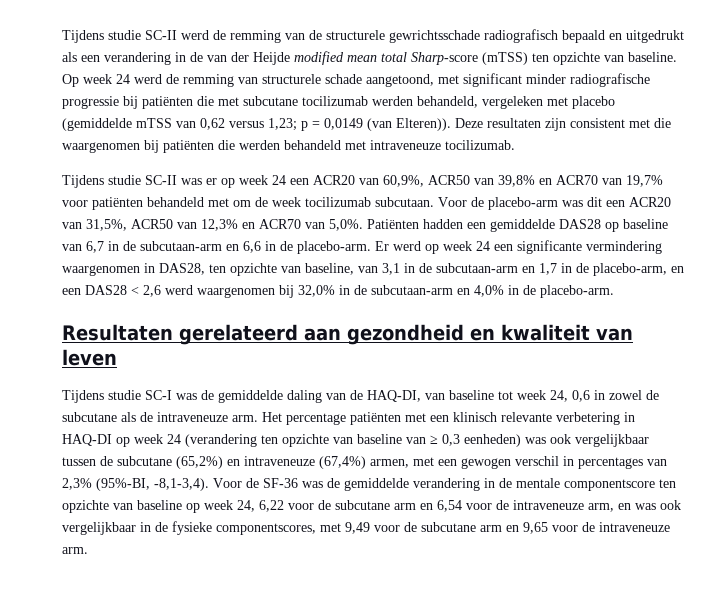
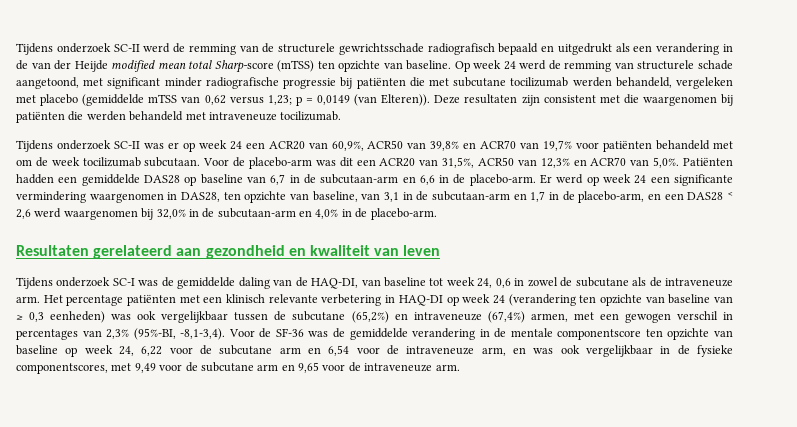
- Tijdens studie SC-II werd de remming van de structurele gewrichtsschade radiografisch bepaald en uitgedrukt als een verandering in de van der Heijde modified mean total Sharp-score (mTSS) ten opzichte van baseline.
+ Tijdens onderzoek SC-II werd de remming van de structurele gewrichtsschade radiografisch bepaald en uitgedrukt als een verandering in de van der Heijde modified mean total Sharp-score (mTSS) ten opzichte van baseline.
- Tijdens studie SC-II was er op week 24 een ACR20 van 60,9%, ACR50 van 39,8% en ACR70 van 19,7% voor patiënten behandeld met om de week tocilizumab subcutaan.
+ Tijdens onderzoek SC-II was er op week 24 een ACR20 van 60,9%, ACR50 van 39,8% en ACR70 van 19,7% voor patiënten behandeld met om de week tocilizumab subcutaan.
- Tijdens studie SC-I was de gemiddelde daling van de HAQ-DI, van baseline tot week 24, 0,6 in zowel de subcutane als de intraveneuze arm.
+ Tijdens onderzoek SC-I was de gemiddelde daling van de HAQ-DI, van baseline tot week 24, 0,6 in zowel de subcutane als de intraveneuze arm.

